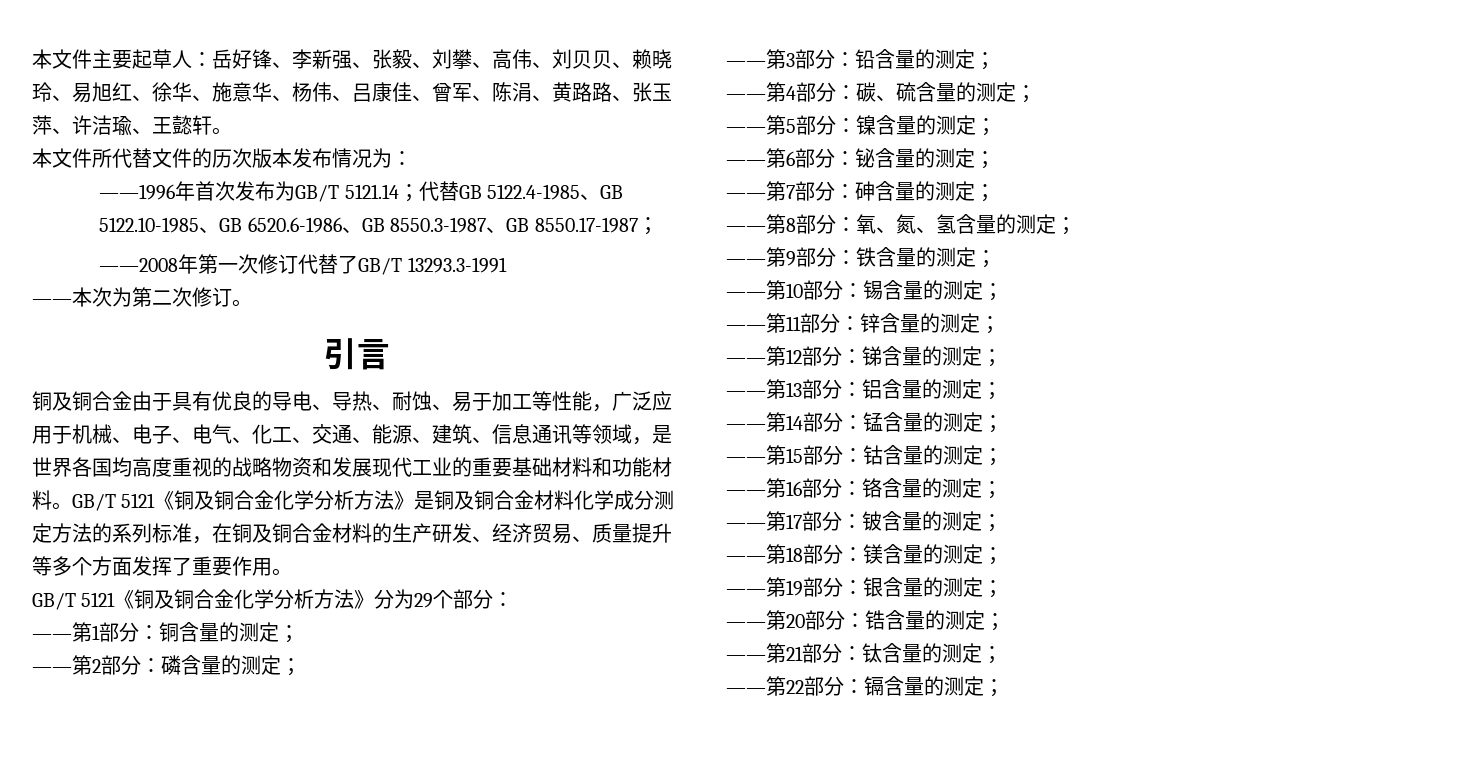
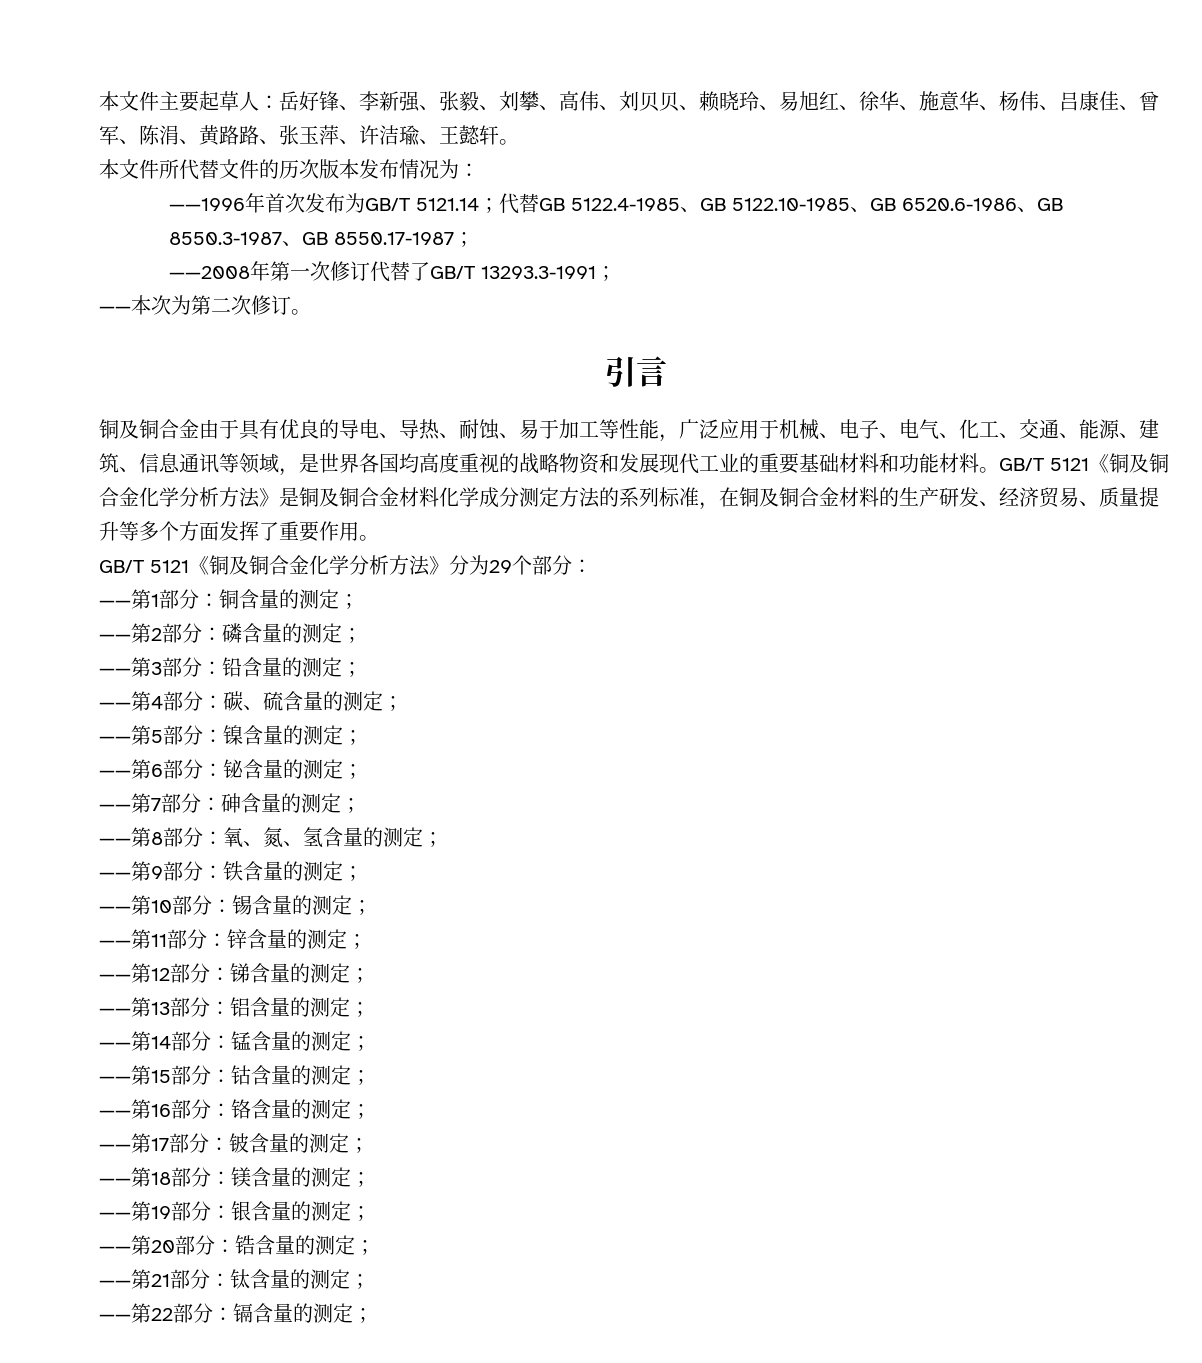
- ——2008年第一次修订代替了GB/T 13293.3-1991
+ ——2008年第一次修订代替了GB/T 13293.3-1991；

